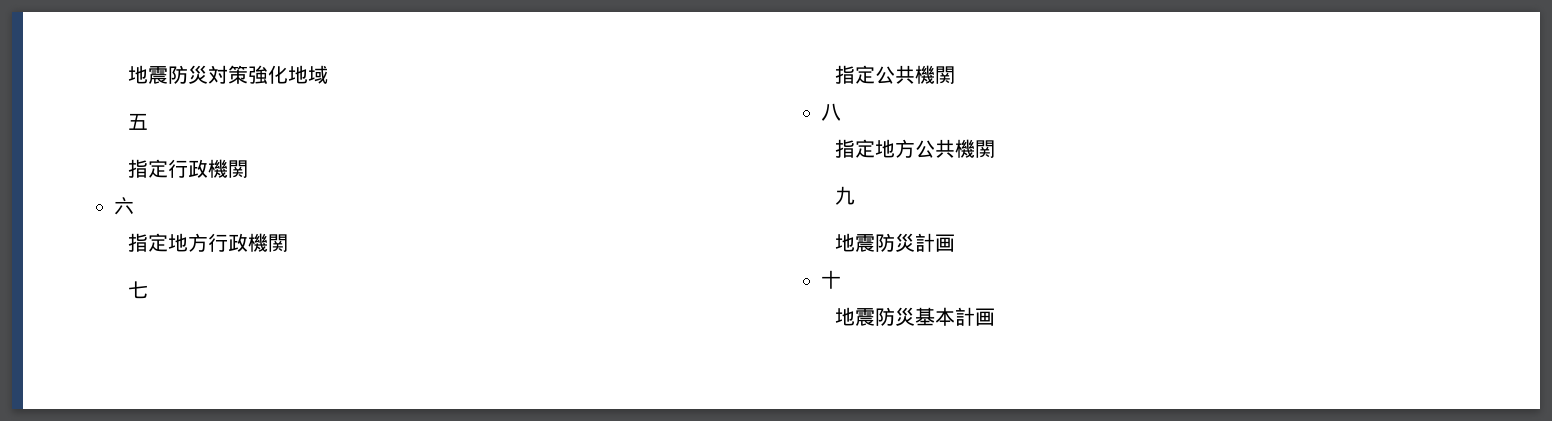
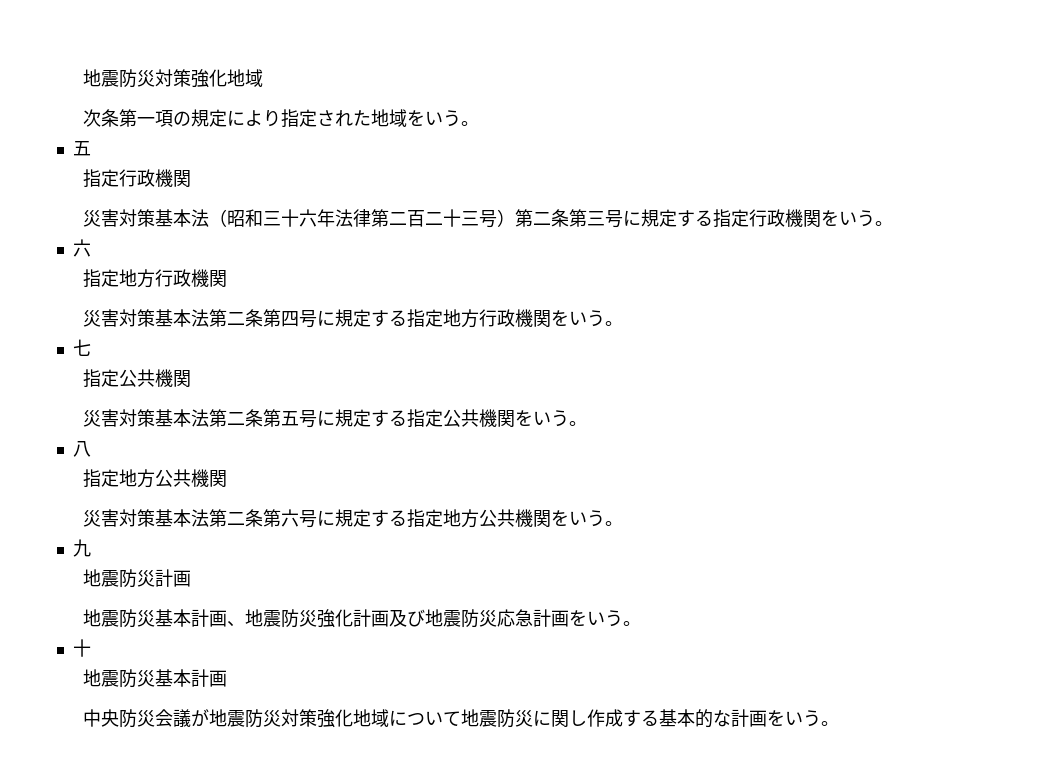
+ 次条第一項の規定により指定された地域をいう。
  五
  指定行政機関
+ 災害対策基本法（昭和三十六年法律第二百二十三号）第二条第三号に規定する指定行政機関をいう。
+ 災害対策基本法第二条第四号に規定する指定地方行政機関をいう。
  七
  指定公共機関
+ 災害対策基本法第二条第五号に規定する指定公共機関をいう。
+ 災害対策基本法第二条第六号に規定する指定地方公共機関をいう。
  九
  地震防災計画
+ 地震防災基本計画、地震防災強化計画及び地震防災応急計画をいう。
+ 中央防災会議が地震防災対策強化地域について地震防災に関し作成する基本的な計画をいう。

